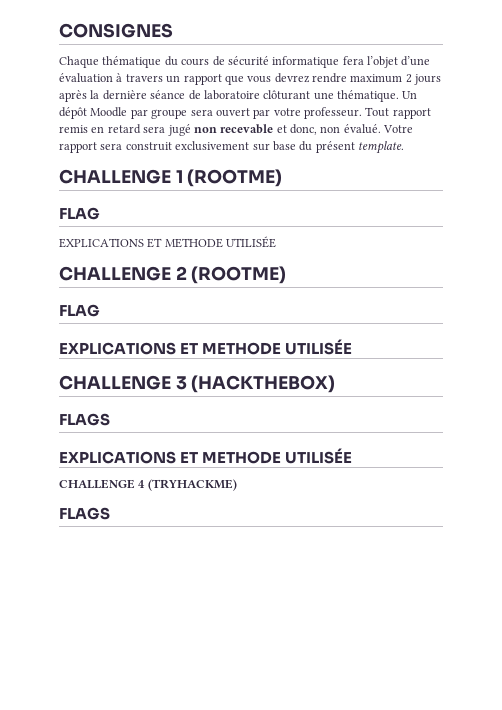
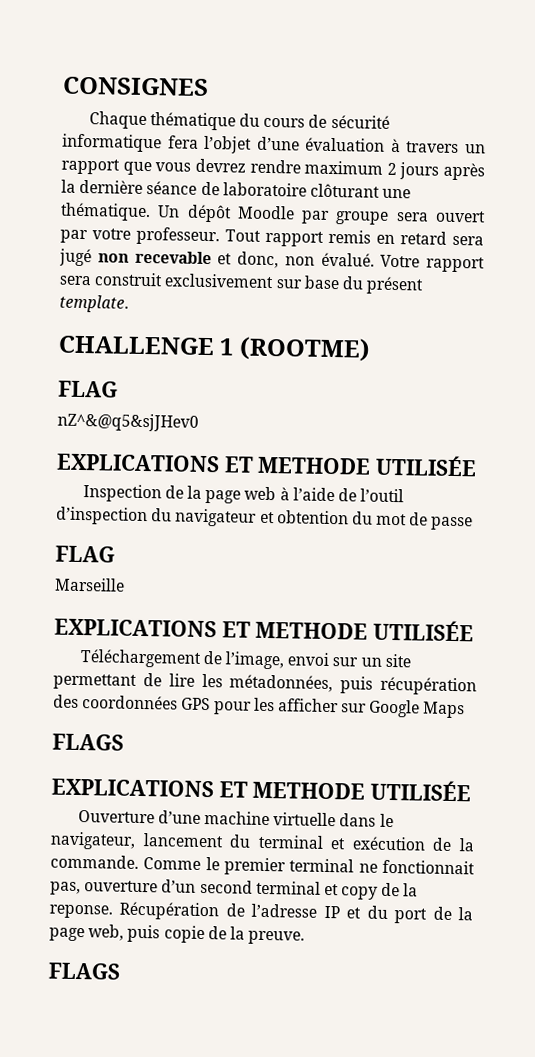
  CHALLENGE 1 (ROOTME)
  FLAG
+ nZ^&@q5&sjJHev0
  EXPLICATIONS ET METHODE UTILISÉE
- CHALLENGE 2 (ROOTME)
+ Inspection de la page web à l’aide de l’outil d’inspection du navigateur et obtention du mot de passe
  FLAG
+ Marseille
  EXPLICATIONS ET METHODE UTILISÉE
- CHALLENGE 3 (HACKTHEBOX)
+ Téléchargement de l’image, envoi sur un site permettant de lire les métadonnées, puis récupération des coordonnées GPS pour les afficher sur Google Maps
- CHALLENGE 4 (TRYHACKME)
+ Ouverture d’une machine virtuelle dans le navigateur, lancement du terminal et exécution de la commande. Comme le premier terminal ne fonctionnait pas, ouverture d’un second terminal et copy de la reponse. Récupération de l’adresse IP et du port de la page web, puis copie de la preuve.

